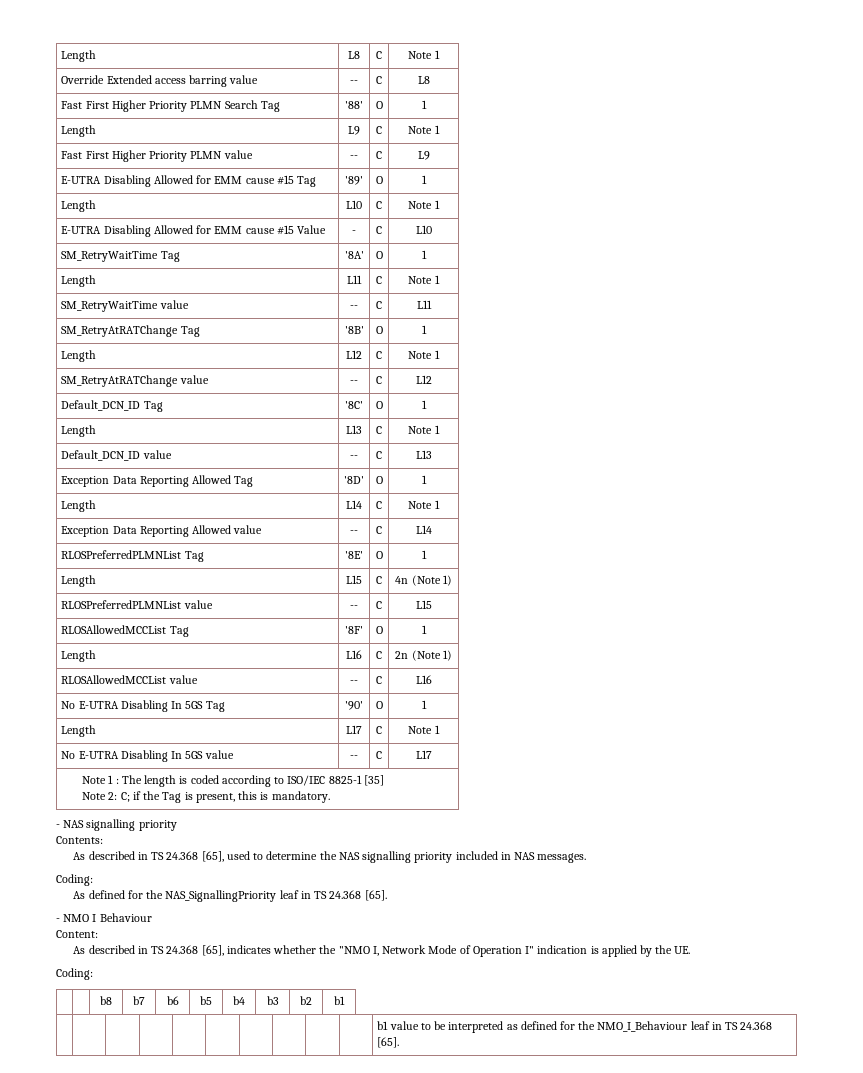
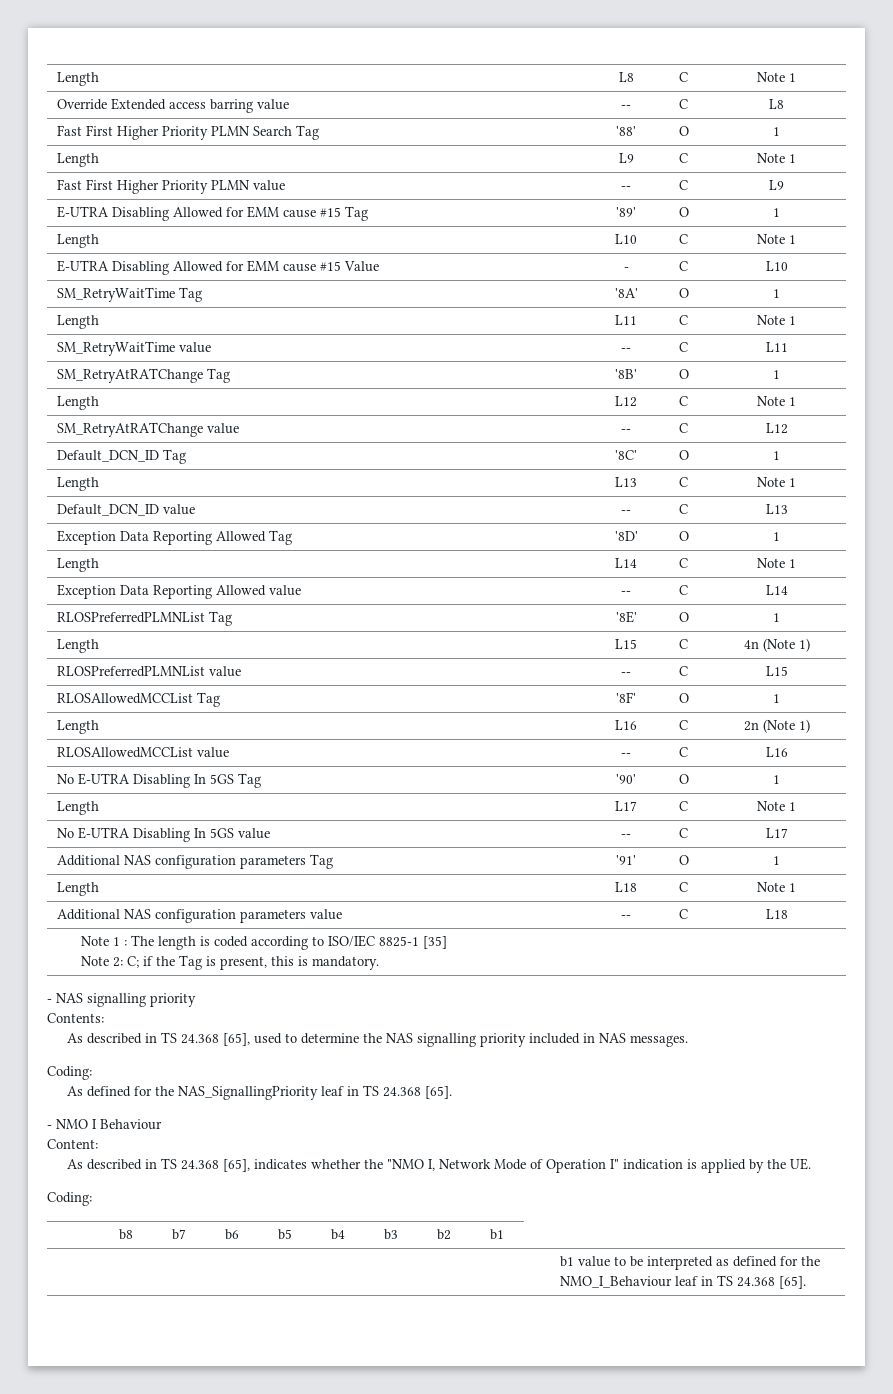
+ Additional NAS configuration parameters Tag | '91' | O | 1
+ Length | L18 | C | Note 1
+ Additional NAS configuration parameters value | -- | C | L18

